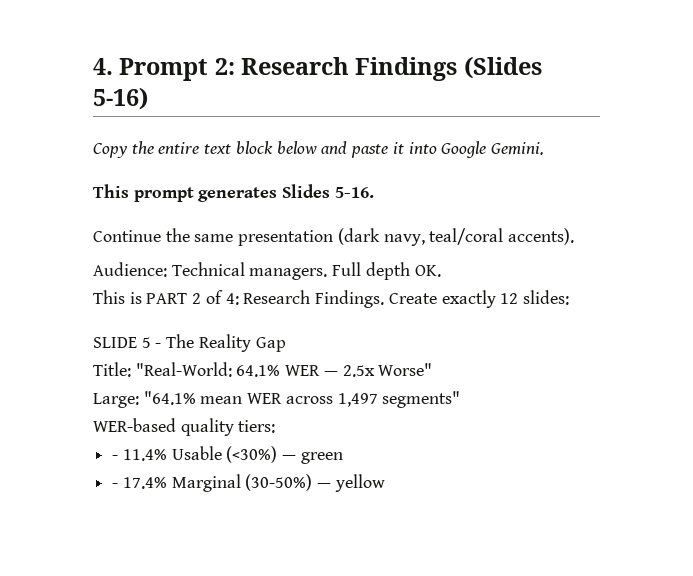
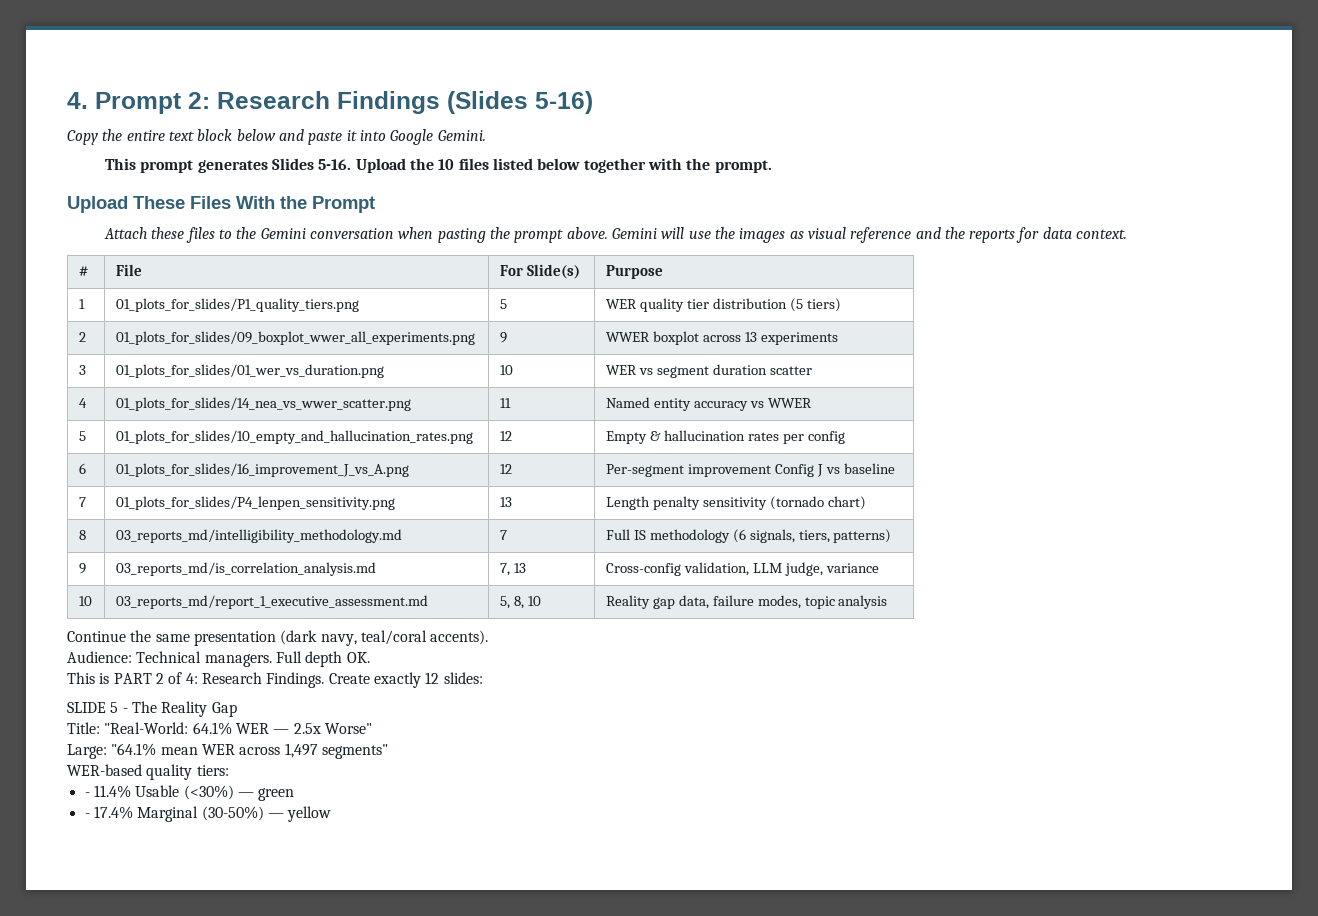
+ Upload the 10 files listed below together with the prompt.
+ Upload These Files With the Prompt
+ Attach these files to the Gemini conversation when pasting the prompt above. Gemini will use the images as visual reference and the reports for data context.
+ # | File | For Slide(s) | Purpose
+ 1 | 01_plots_for_slides/P1_quality_tiers.png | 5 | WER quality tier distribution (5 tiers)
+ 2 | 01_plots_for_slides/09_boxplot_wwer_all_experiments.png | 9 | WWER boxplot across 13 experiments
+ 3 | 01_plots_for_slides/01_wer_vs_duration.png | 10 | WER vs segment duration scatter
+ 4 | 01_plots_for_slides/14_nea_vs_wwer_scatter.png | 11 | Named entity accuracy vs WWER
+ 5 | 01_plots_for_slides/10_empty_and_hallucination_rates.png | 12 | Empty & hallucination rates per config
+ 6 | 01_plots_for_slides/16_improvement_J_vs_A.png | 12 | Per-segment improvement Config J vs baseline
+ 7 | 01_plots_for_slides/P4_lenpen_sensitivity.png | 13 | Length penalty sensitivity (tornado chart)
+ 8 | 03_reports_md/intelligibility_methodology.md | 7 | Full IS methodology (6 signals, tiers, patterns)
+ 9 | 03_reports_md/is_correlation_analysis.md | 7, 13 | Cross-config validation, LLM judge, variance
+ 10 | 03_reports_md/report_1_executive_assessment.md | 5, 8, 10 | Reality gap data, failure modes, topic analysis

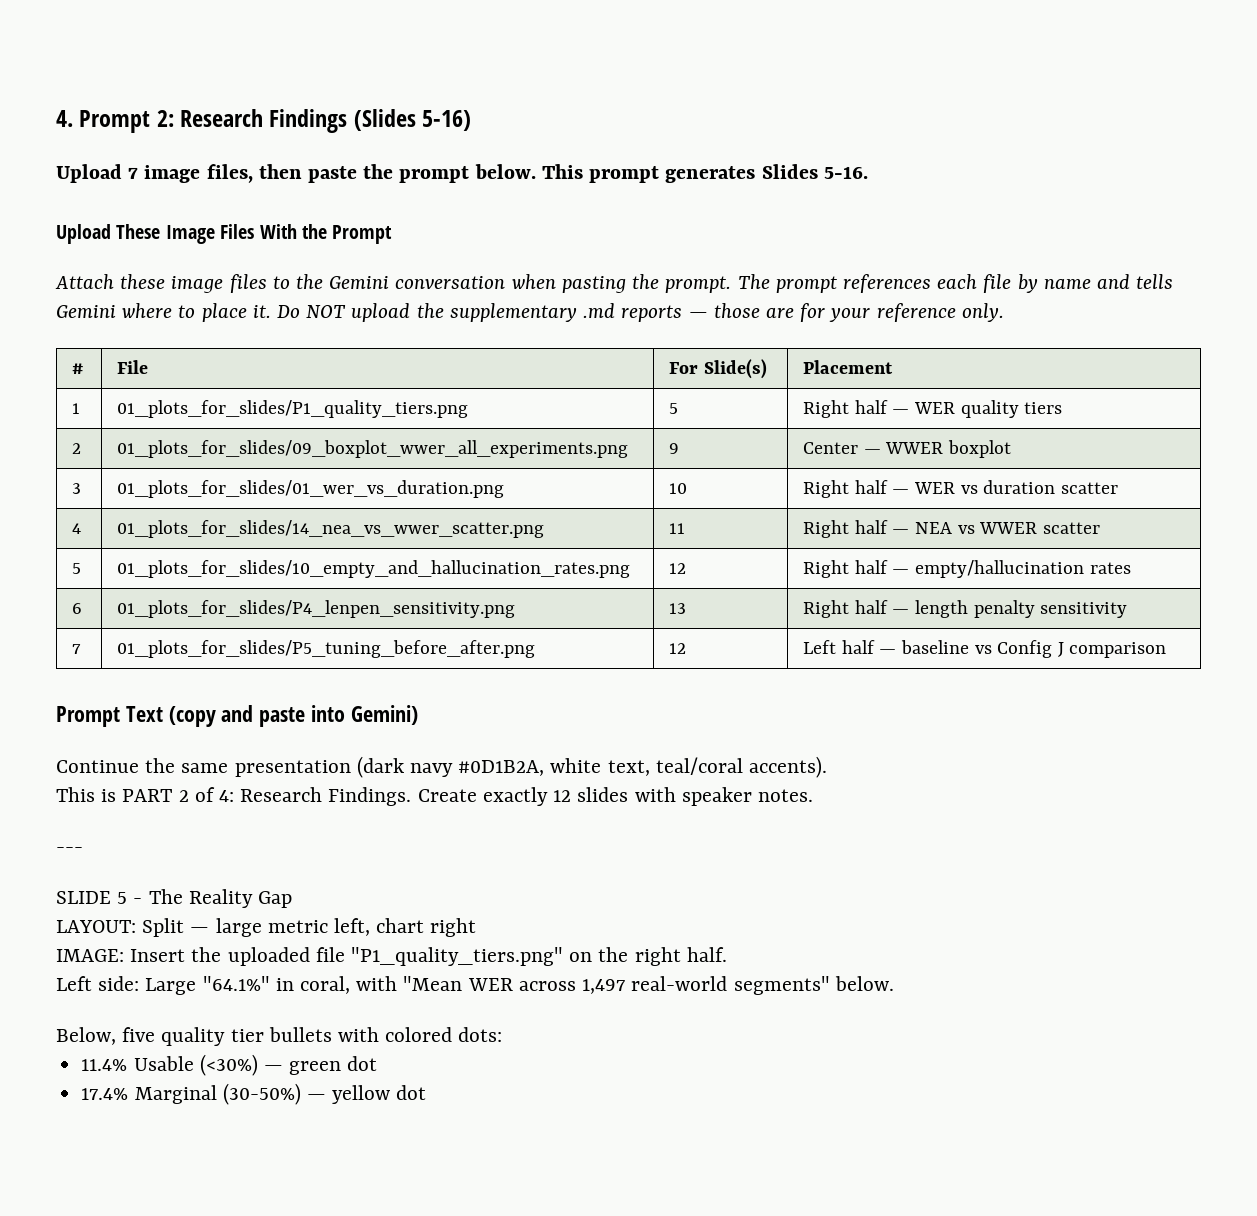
- Copy the entire text block below and paste it into Google Gemini.
- This prompt generates Slides 5-16. Upload the 10 files listed below together with the prompt.
+ Upload 7 image files, then paste the prompt below. This prompt generates Slides 5-16.
- Upload These Files With the Prompt
+ Upload These Image Files With the Prompt
- Attach these files to the Gemini conversation when pasting the prompt above. Gemini will use the images as visual reference and the reports for data context.
+ Attach these image files to the Gemini conversation when pasting the prompt. The prompt references each file by name and tells Gemini where to place it. Do NOT upload the supplementary .md reports — those are for your reference only.
- # | File | For Slide(s) | Purpose
+ # | File | For Slide(s) | Placement
- 1 | 01_plots_for_slides/P1_quality_tiers.png | 5 | WER quality tier distribution (5 tiers)
+ 1 | 01_plots_for_slides/P1_quality_tiers.png | 5 | Right half — WER quality tiers
- 2 | 01_plots_for_slides/09_boxplot_wwer_all_experiments.png | 9 | WWER boxplot across 13 experiments
+ 2 | 01_plots_for_slides/09_boxplot_wwer_all_experiments.png | 9 | Center — WWER boxplot
- 3 | 01_plots_for_slides/01_wer_vs_duration.png | 10 | WER vs segment duration scatter
+ 3 | 01_plots_for_slides/01_wer_vs_duration.png | 10 | Right half — WER vs duration scatter
- 4 | 01_plots_for_slides/14_nea_vs_wwer_scatter.png | 11 | Named entity accuracy vs WWER
+ 4 | 01_plots_for_slides/14_nea_vs_wwer_scatter.png | 11 | Right half — NEA vs WWER scatter
- 5 | 01_plots_for_slides/10_empty_and_hallucination_rates.png | 12 | Empty & hallucination rates per config
+ 5 | 01_plots_for_slides/10_empty_and_hallucination_rates.png | 12 | Right half — empty/hallucination rates
- 6 | 01_plots_for_slides/16_improvement_J_vs_A.png | 12 | Per-segment improvement Config J vs baseline
- 7 | 01_plots_for_slides/P4_lenpen_sensitivity.png | 13 | Length penalty sensitivity (tornado chart)
- 8 | 03_reports_md/intelligibility_methodology.md | 7 | Full IS methodology (6 signals, tiers, patterns)
- 9 | 03_reports_md/is_correlation_analysis.md | 7, 13 | Cross-config validation, LLM judge, variance
- 10 | 03_reports_md/report_1_executive_assessment.md | 5, 8, 10 | Reality gap data, failure modes, topic analysis
+ 6 | 01_plots_for_slides/P4_lenpen_sensitivity.png | 13 | Right half — length penalty sensitivity
+ 7 | 01_plots_for_slides/P5_tuning_before_after.png | 12 | Left half — baseline vs Config J comparison
+ Prompt Text (copy and paste into Gemini)
- Continue the same presentation (dark navy, teal/coral accents).
- Audience: Technical managers. Full depth OK.
+ Continue the same presentation (dark navy #0D1B2A, white text, teal/coral accents).
- Create exactly 12 slides:
+ Create exactly 12 slides with speaker notes.
+ ---
- Title: "Real-World: 64.1% WER — 2.5x Worse"
- Large: "64.1% mean WER across 1,497 segments"
- WER-based quality tiers:
- - 11.4% Usable (<30%) — green
- - 17.4% Marginal (30-50%) — yellow
+ LAYOUT: Split — large metric left, chart right
+ IMAGE: Insert the uploaded file "P1_quality_tiers.png" on the right half.
+ Left side: Large "64.1%" in coral, with "Mean WER across 1,497 real-world segments" below.
+ Below, five quality tier bullets with colored dots:
+ 11.4% Usable (<30%) — green dot
+ 17.4% Marginal (30-50%) — yellow dot

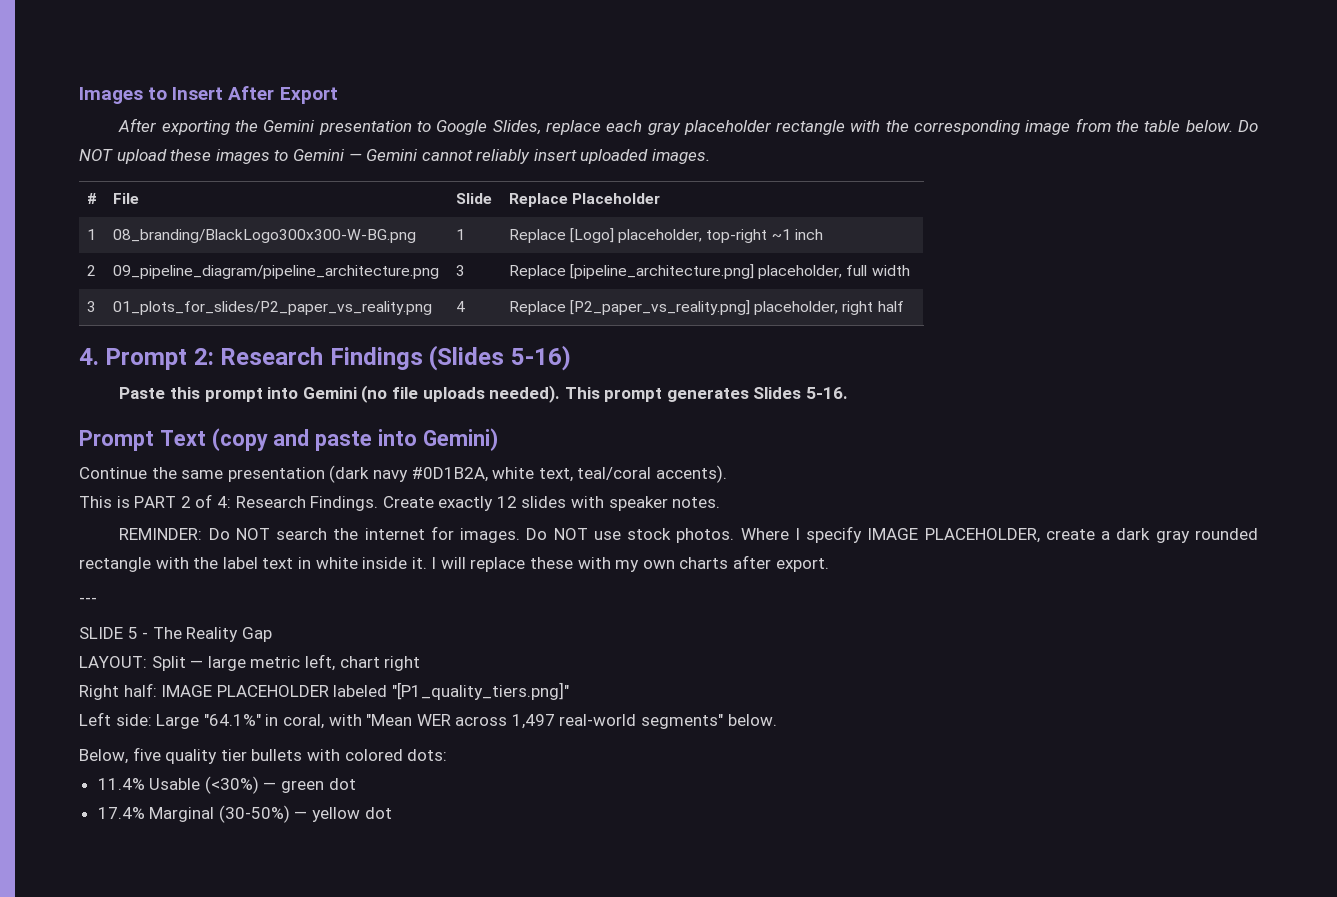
+ Images to Insert After Export
+ After exporting the Gemini presentation to Google Slides, replace each gray placeholder rectangle with the corresponding image from the table below. Do NOT upload these images to Gemini — Gemini cannot reliably insert uploaded images.
+ # | File | Slide | Replace Placeholder
+ 1 | 08_branding/BlackLogo300x300-W-BG.png | 1 | Replace [Logo] placeholder, top-right ~1 inch
+ 2 | 09_pipeline_diagram/pipeline_architecture.png | 3 | Replace [pipeline_architecture.png] placeholder, full width
+ 3 | 01_plots_for_slides/P2_paper_vs_reality.png | 4 | Replace [P2_paper_vs_reality.png] placeholder, right half
- Upload 7 image files, then paste the prompt below.
+ Paste this prompt into Gemini (no file uploads needed).
- Upload These Image Files With the Prompt
- Attach these image files to the Gemini conversation when pasting the prompt. The prompt references each file by name and tells Gemini where to place it. Do NOT upload the supplementary .md reports — those are for your reference only.
- # | File | For Slide(s) | Placement
- 1 | 01_plots_for_slides/P1_quality_tiers.png | 5 | Right half — WER quality tiers
- 2 | 01_plots_for_slides/09_boxplot_wwer_all_experiments.png | 9 | Center — WWER boxplot
- 3 | 01_plots_for_slides/01_wer_vs_duration.png | 10 | Right half — WER vs duration scatter
- 4 | 01_plots_for_slides/14_nea_vs_wwer_scatter.png | 11 | Right half — NEA vs WWER scatter
- 5 | 01_plots_for_slides/10_empty_and_hallucination_rates.png | 12 | Right half — empty/hallucination rates
- 6 | 01_plots_for_slides/P4_lenpen_sensitivity.png | 13 | Right half — length penalty sensitivity
- 7 | 01_plots_for_slides/P5_tuning_before_after.png | 12 | Left half — baseline vs Config J comparison
+ REMINDER: Do NOT search the internet for images. Do NOT use stock photos. Where I specify IMAGE PLACEHOLDER, create a dark gray rounded rectangle with the label text in white inside it. I will replace these with my own charts after export.
- IMAGE: Insert the uploaded file "P1_quality_tiers.png" on the right half.
+ Right half: IMAGE PLACEHOLDER labeled "[P1_quality_tiers.png]"

